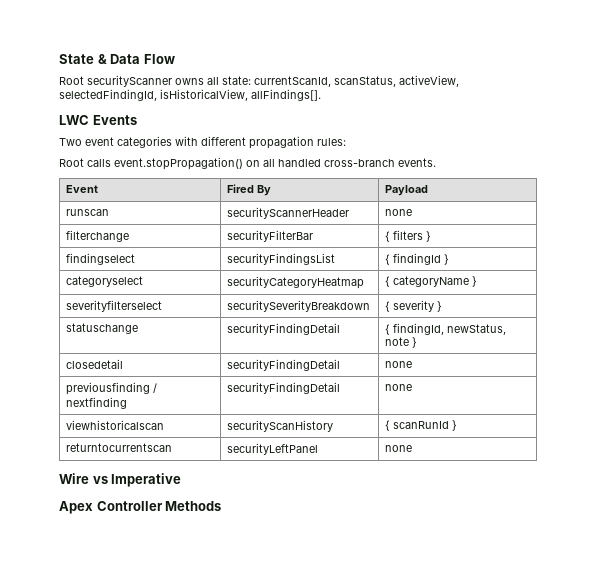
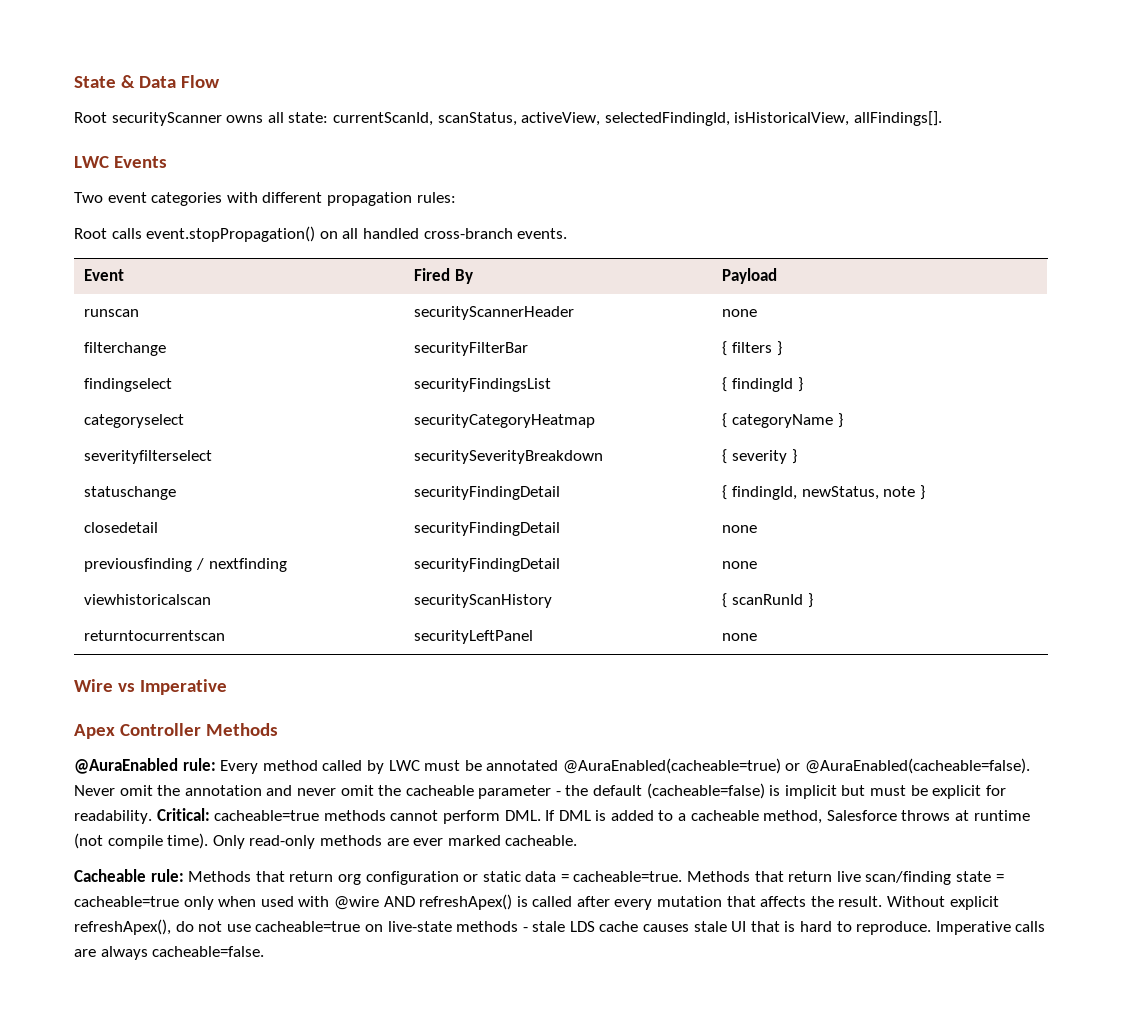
+ @AuraEnabled rule: Every method called by LWC must be annotated @AuraEnabled(cacheable=true) or @AuraEnabled(cacheable=false). Never omit the annotation and never omit the cacheable parameter - the default (cacheable=false) is implicit but must be explicit for readability. Critical: cacheable=true methods cannot perform DML. If DML is added to a cacheable method, Salesforce throws at runtime (not compile time). Only read-only methods are ever marked cacheable.
+ Cacheable rule: Methods that return org configuration or static data = cacheable=true. Methods that return live scan/finding state = cacheable=true only when used with @wire AND refreshApex() is called after every mutation that affects the result. Without explicit refreshApex(), do not use cacheable=true on live-state methods - stale LDS cache causes stale UI that is hard to reproduce. Imperative calls are always cacheable=false.

